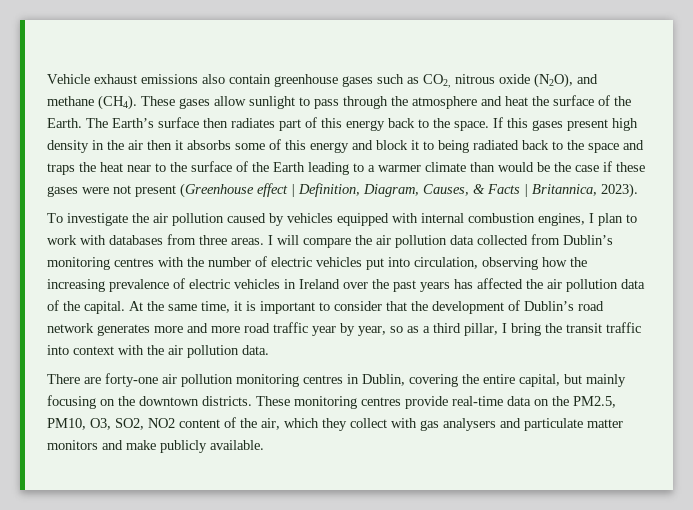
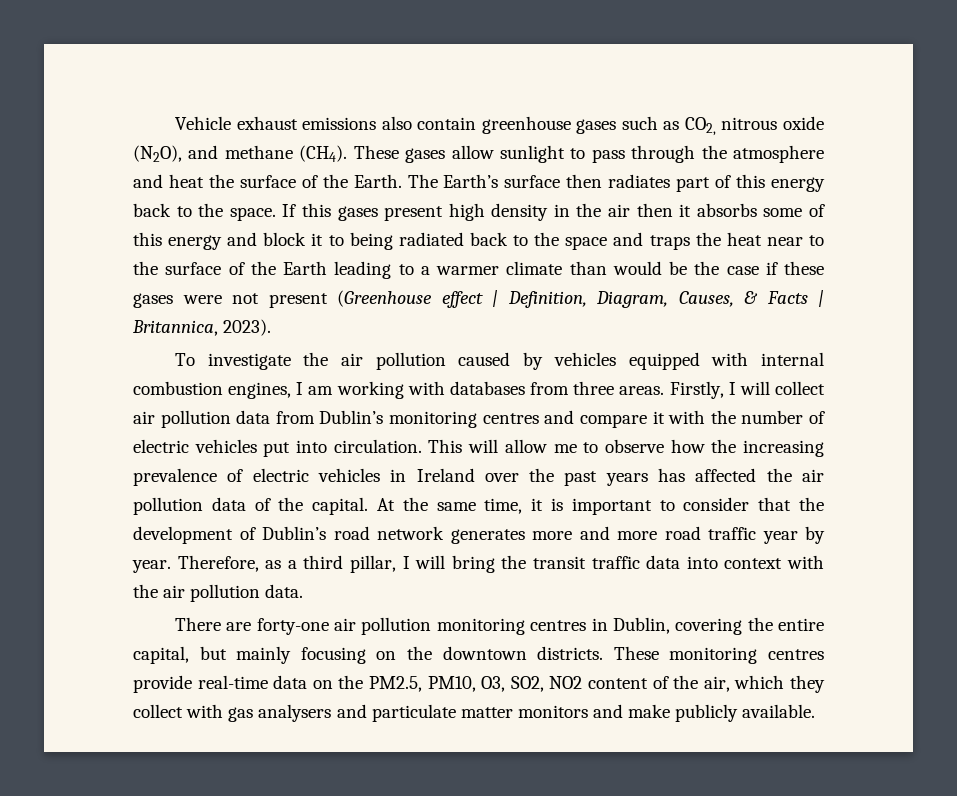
- To investigate the air pollution caused by vehicles equipped with internal combustion engines, I plan to work with databases from three areas.
+ To investigate the air pollution caused by vehicles equipped with internal combustion engines, I am working with databases from three areas.
- I will compare the air pollution data collected from Dublin’s monitoring centres with the number of electric vehicles put into circulation, observing how the increasing prevalence of electric vehicles in Ireland over the past years has affected the air pollution data of the capital.
+ Firstly, I will collect air pollution data from Dublin’s monitoring centres and compare it with the number of electric vehicles put into circulation. This will allow me to observe how the increasing prevalence of electric vehicles in Ireland over the past years has affected the air pollution data of the capital.
- At the same time, it is important to consider that the development of Dublin’s road network generates more and more road traffic year by year, so as a third pillar, I bring the transit traffic into context with the air pollution data.
+ At the same time, it is important to consider that the development of Dublin’s road network generates more and more road traffic year by year. Therefore, as a third pillar, I will bring the transit traffic data into context with the air pollution data.

